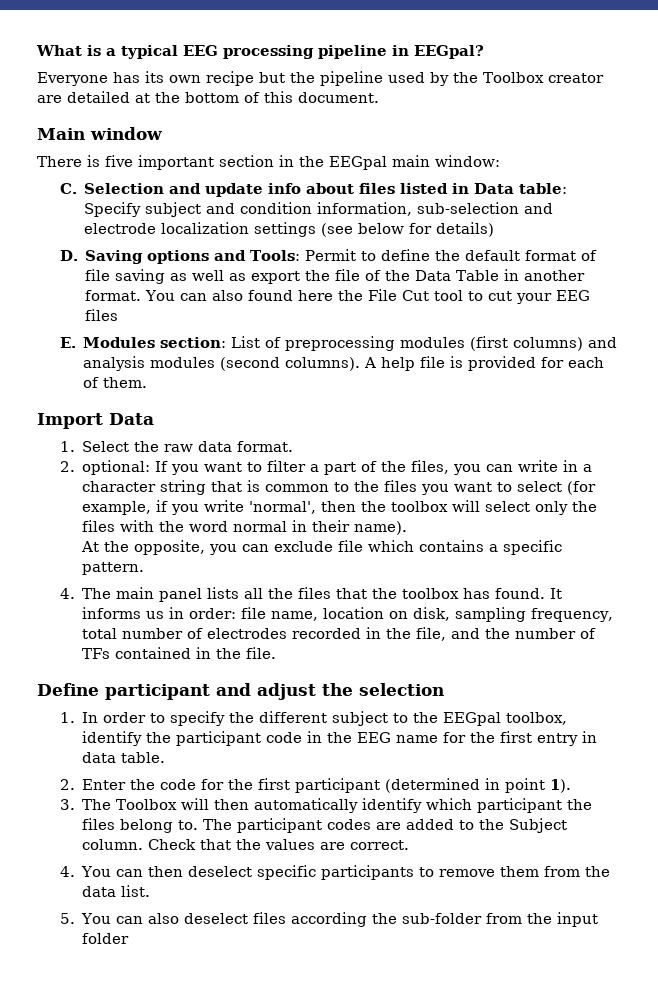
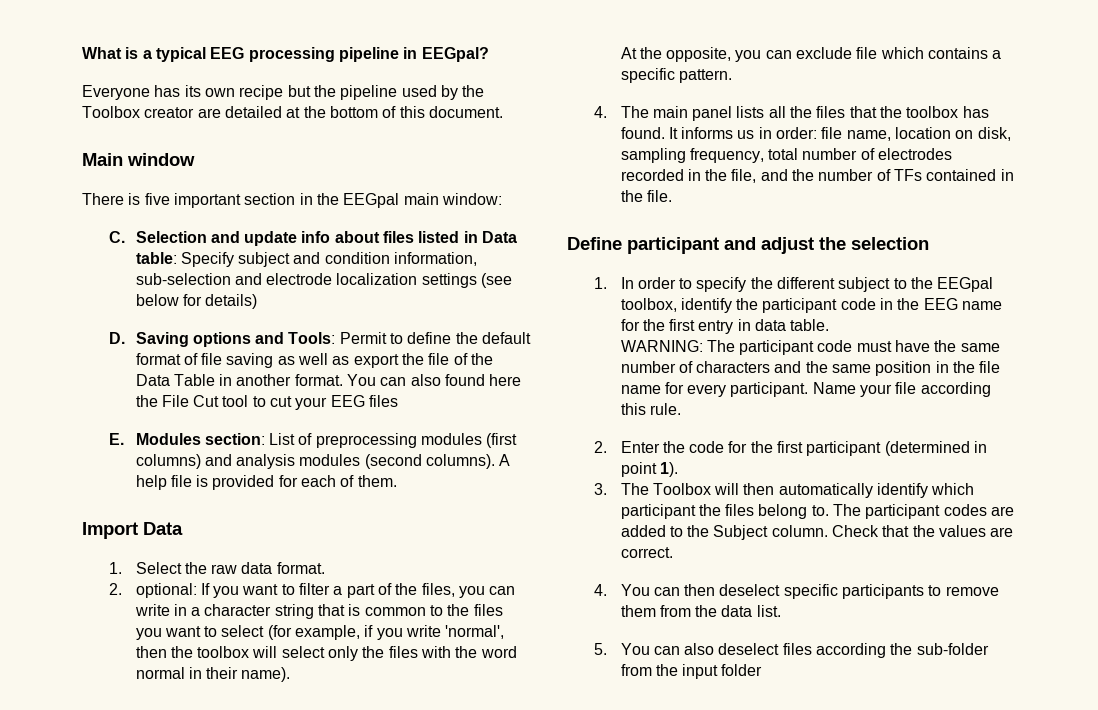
+ WARNING: The participant code must have the same number of characters and the same position in the file name for every participant. Name your file according this rule.

